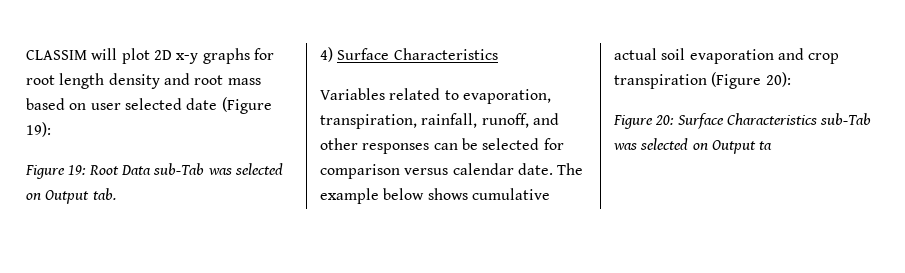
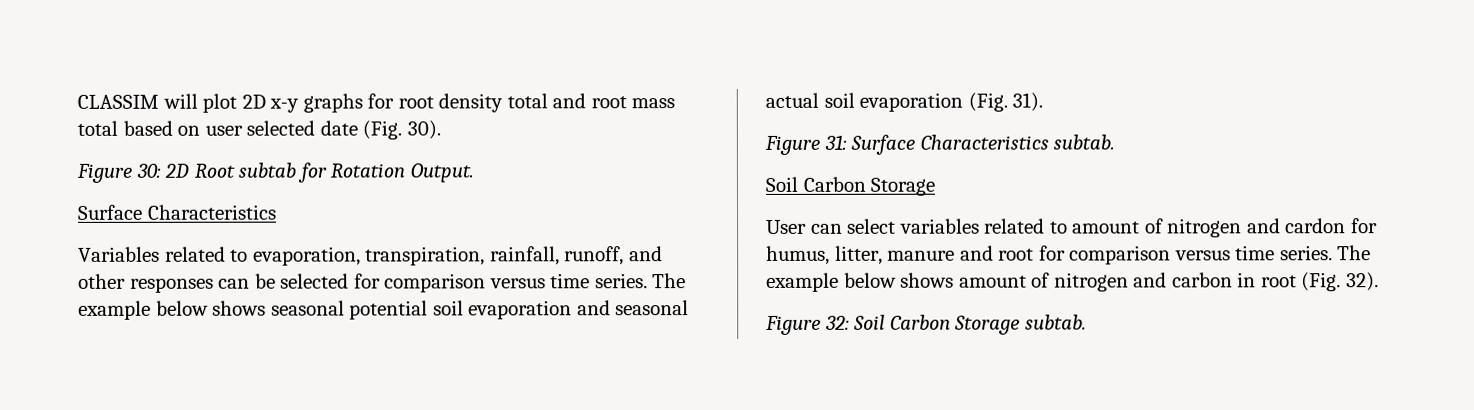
- CLASSIM will plot 2D x-y graphs for root length density and root mass based on user selected date (Figure 19):
- Figure 19: Root Data sub-Tab was selected on Output tab.
- 4) Surface Characteristics
+ CLASSIM will plot 2D x-y graphs for root density total and root mass total based on user selected date (Fig. 30).
+ Figure 30: 2D Root subtab for Rotation Output.
+ Surface Characteristics
- Variables related to evaporation, transpiration, rainfall, runoff, and other responses can be selected for comparison versus calendar date. The example below shows cumulative actual soil evaporation and crop transpiration (Figure 20):
- Figure 20: Surface Characteristics sub-Tab was selected on Output ta
+ Variables related to evaporation, transpiration, rainfall, runoff, and other responses can be selected for comparison versus time series. The example below shows seasonal potential soil evaporation and seasonal actual soil evaporation (Fig. 31).
+ Figure 31: Surface Characteristics subtab.
+ Soil Carbon Storage
+ User can select variables related to amount of nitrogen and cardon for humus, litter, manure and root for comparison versus time series. The example below shows amount of nitrogen and carbon in root (Fig. 32).
+ Figure 32: Soil Carbon Storage subtab.

